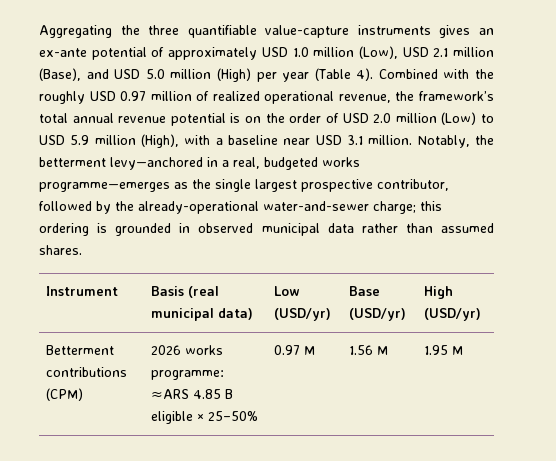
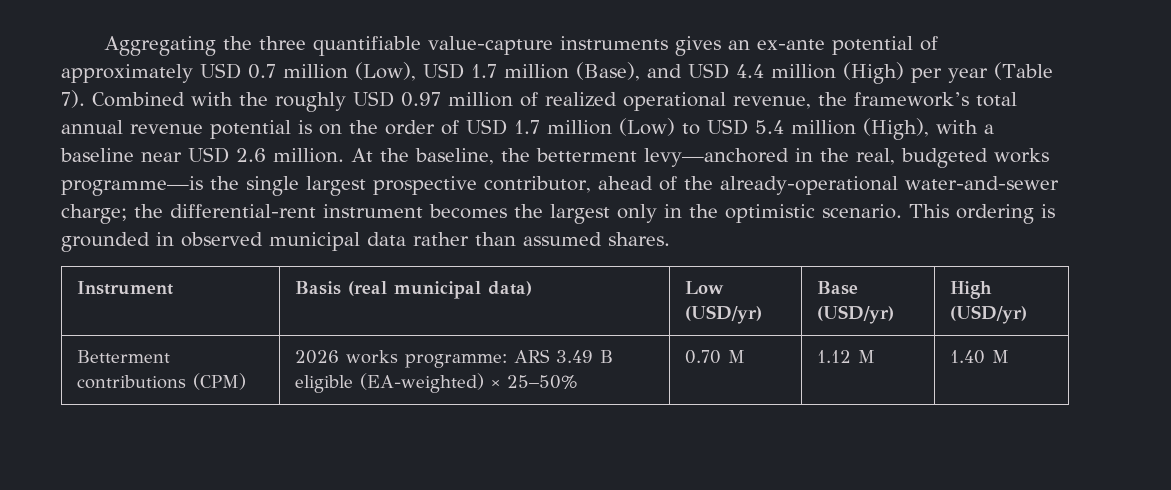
- Aggregating the three quantifiable value-capture instruments gives an ex-ante potential of approximately USD 1.0 million (Low), USD 2.1 million (Base), and USD 5.0 million (High) per year (Table 4).
+ Aggregating the three quantifiable value-capture instruments gives an ex-ante potential of approximately USD 0.7 million (Low), USD 1.7 million (Base), and USD 4.4 million (High) per year (Table 7).
- Combined with the roughly USD 0.97 million of realized operational revenue, the framework’s total annual revenue potential is on the order of USD 2.0 million (Low) to USD 5.9 million (High), with a baseline near USD 3.1 million. Notably, the betterment levy—anchored in a real, budgeted works programme—emerges as the single largest prospective contributor, followed by the already-operational water-and-sewer charge;
+ Combined with the roughly USD 0.97 million of realized operational revenue, the framework’s total annual revenue potential is on the order of USD 1.7 million (Low) to USD 5.4 million (High), with a baseline near USD 2.6 million. At the baseline, the betterment levy—anchored in the real, budgeted works programme—is the single largest prospective contributor, ahead of the already-operational water-and-sewer charge;
- this ordering is grounded in observed municipal data rather than assumed shares.
+ the differential-rent instrument becomes the largest only in the optimistic scenario. This ordering is grounded in observed municipal data rather than assumed shares.
- Betterment contributions (CPM) | 2026 works programme: ≈ARS 4.85 B eligible × 25–50% | 0.97 M | 1.56 M | 1.95 M
+ Betterment contributions (CPM) | 2026 works programme: ARS 3.49 B eligible (EA-weighted) × 25–50% | 0.70 M | 1.12 M | 1.40 M

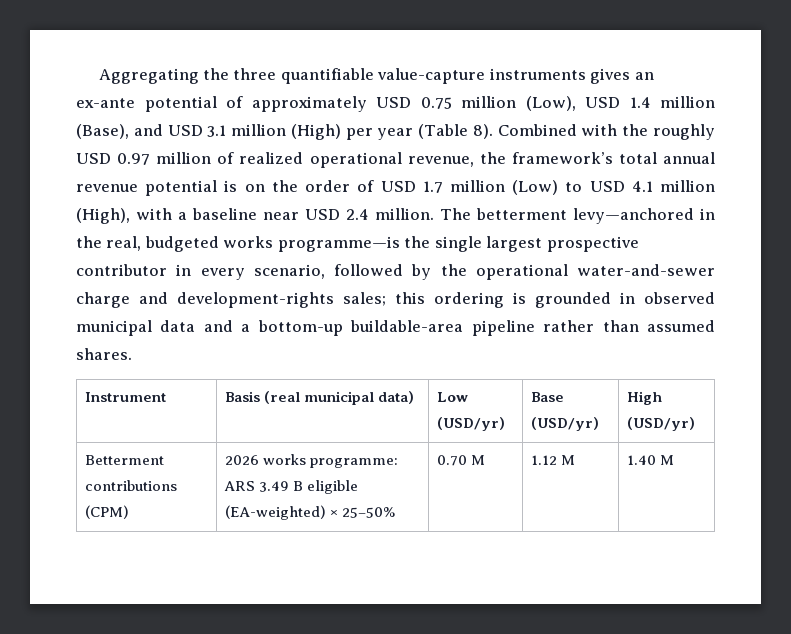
- Aggregating the three quantifiable value-capture instruments gives an ex-ante potential of approximately USD 0.7 million (Low), USD 1.7 million (Base), and USD 4.4 million (High) per year (Table 7).
+ Aggregating the three quantifiable value-capture instruments gives an ex-ante potential of approximately USD 0.75 million (Low), USD 1.4 million (Base), and USD 3.1 million (High) per year (Table 8).
- Combined with the roughly USD 0.97 million of realized operational revenue, the framework’s total annual revenue potential is on the order of USD 1.7 million (Low) to USD 5.4 million (High), with a baseline near USD 2.6 million. At the baseline, the betterment levy—anchored in the real, budgeted works programme—is the single largest prospective contributor, ahead of the already-operational water-and-sewer charge; the differential-rent instrument becomes the largest only in the optimistic scenario. This ordering is grounded in observed municipal data rather than assumed shares.
+ Combined with the roughly USD 0.97 million of realized operational revenue, the framework’s total annual revenue potential is on the order of USD 1.7 million (Low) to USD 4.1 million (High), with a baseline near USD 2.4 million. The betterment levy—anchored in the real, budgeted works programme—is the single largest prospective contributor in every scenario, followed by the operational water-and-sewer charge and development-rights sales; this ordering is grounded in observed municipal data and a bottom-up buildable-area pipeline rather than assumed shares.

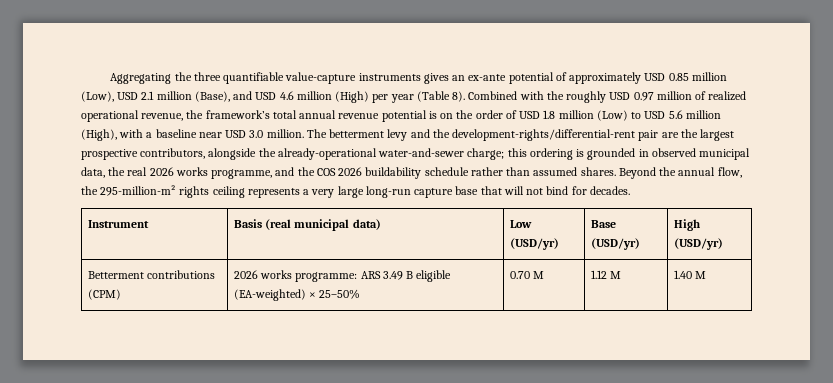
- Aggregating the three quantifiable value-capture instruments gives an ex-ante potential of approximately USD 0.75 million (Low), USD 1.4 million (Base), and USD 3.1 million (High) per year (Table 8).
+ Aggregating the three quantifiable value-capture instruments gives an ex-ante potential of approximately USD 0.85 million (Low), USD 2.1 million (Base), and USD 4.6 million (High) per year (Table 8).
- Combined with the roughly USD 0.97 million of realized operational revenue, the framework’s total annual revenue potential is on the order of USD 1.7 million (Low) to USD 4.1 million (High), with a baseline near USD 2.4 million.
+ Combined with the roughly USD 0.97 million of realized operational revenue, the framework’s total annual revenue potential is on the order of USD 1.8 million (Low) to USD 5.6 million (High), with a baseline near USD 3.0 million.
- The betterment levy—anchored in the real, budgeted works programme—is the single largest prospective contributor in every scenario, followed by the operational water-and-sewer charge and development-rights sales; this ordering is grounded in observed municipal data and a bottom-up buildable-area pipeline rather than assumed shares.
+ The betterment levy and the development-rights/differential-rent pair are the largest prospective contributors, alongside the already-operational water-and-sewer charge; this ordering is grounded in observed municipal data, the real 2026 works programme, and the COS 2026 buildability schedule rather than assumed shares. Beyond the annual flow, the 295-million-m² rights ceiling represents a very large long-run capture base that will not bind for decades.

